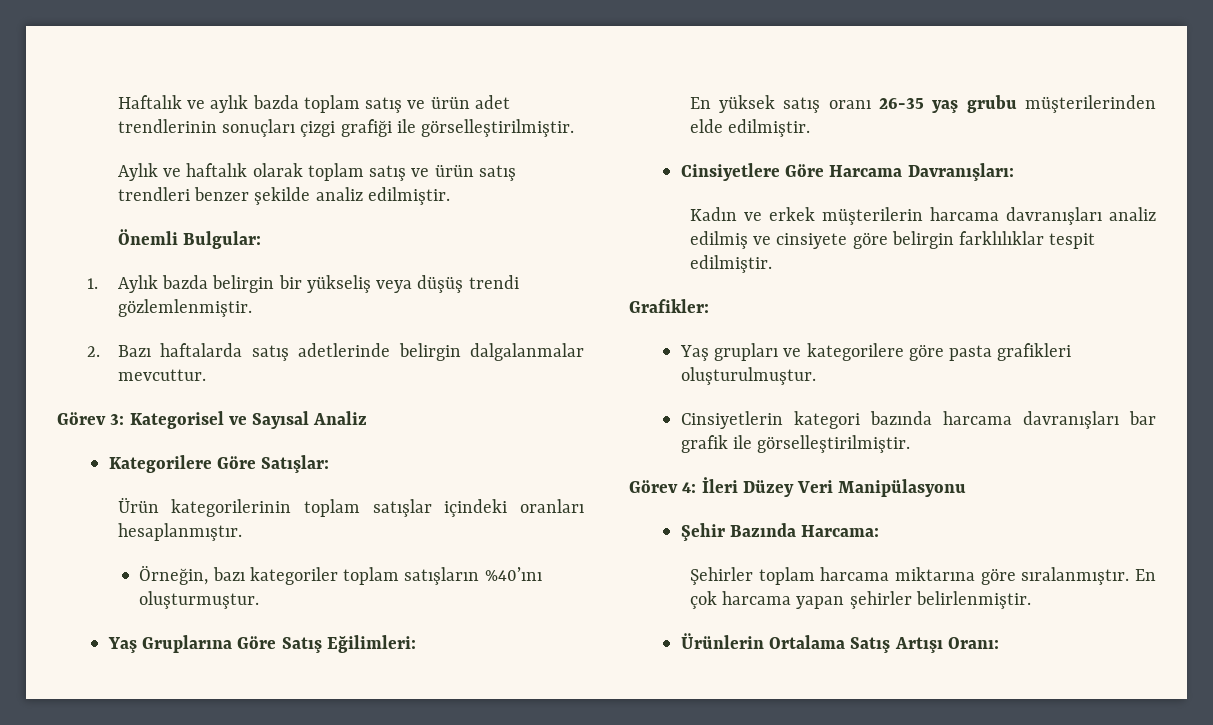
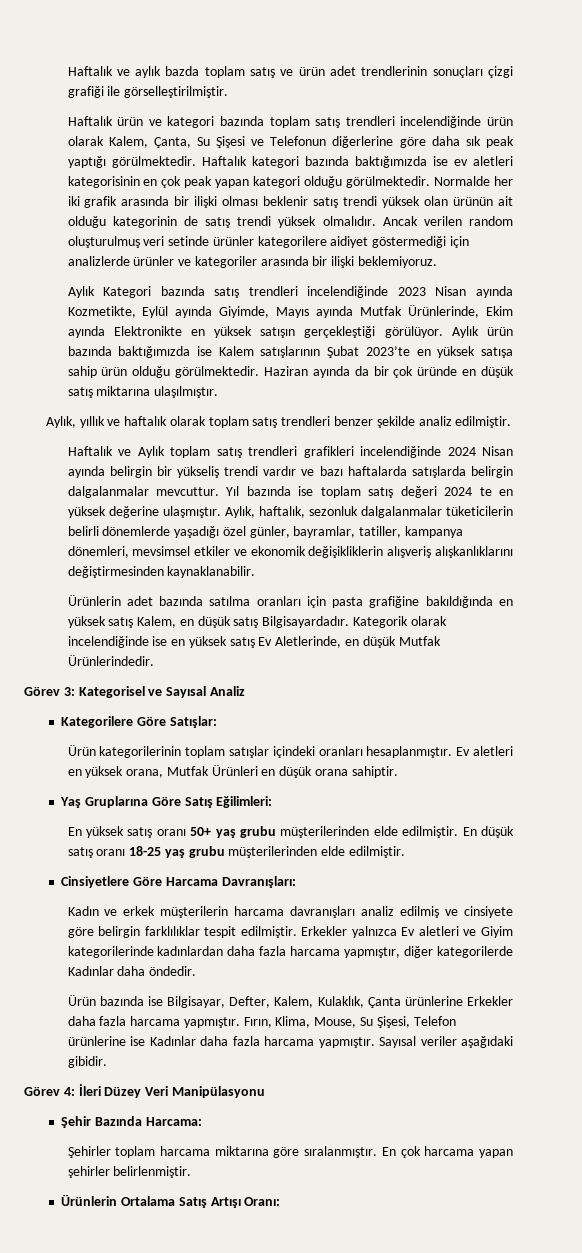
- Aylık ve haftalık olarak toplam satış ve ürün satış trendleri benzer şekilde analiz edilmiştir.
+ Haftalık ürün ve kategori bazında toplam satış trendleri incelendiğinde ürün olarak Kalem, Çanta, Su Şişesi ve Telefonun diğerlerine göre daha sık peak yaptığı görülmektedir. Haftalık kategori bazında baktığımızda ise ev aletleri kategorisinin en çok peak yapan kategori olduğu görülmektedir. Normalde her iki grafik arasında bir ilişki olması beklenir satış trendi yüksek olan ürünün ait olduğu kategorinin de satış trendi yüksek olmalıdır. Ancak verilen random oluşturulmuş veri setinde ürünler kategorilere aidiyet göstermediği için analizlerde ürünler ve kategoriler arasında bir ilişki beklemiyoruz.
+ Aylık Kategori bazında satış trendleri incelendiğinde 2023 Nisan ayında Kozmetikte, Eylül ayında Giyimde, Mayıs ayında Mutfak Ürünlerinde, Ekim ayında Elektronikte en yüksek satışın gerçekleştiği görülüyor. Aylık ürün bazında baktığımızda ise Kalem satışlarının Şubat 2023’te en yüksek satışa sahip ürün olduğu görülmektedir. Haziran ayında da bir çok üründe en düşük satış miktarına ulaşılmıştır.
+ Aylık, yıllık ve haftalık olarak toplam satış trendleri benzer şekilde analiz edilmiştir.
- Önemli Bulgular:
- 1. Aylık bazda belirgin bir yükseliş veya düşüş trendi gözlemlenmiştir.
- 2. Bazı haftalarda satış adetlerinde belirgin dalgalanmalar mevcuttur.
+ Haftalık ve Aylık toplam satış trendleri grafikleri incelendiğinde 2024 Nisan ayında belirgin bir yükseliş trendi vardır ve bazı haftalarda satışlarda belirgin dalgalanmalar mevcuttur. Yıl bazında ise toplam satış değeri 2024 te en yüksek değerine ulaşmıştır. Aylık, haftalık, sezonluk dalgalanmalar tüketicilerin belirli dönemlerde yaşadığı özel günler, bayramlar, tatiller, kampanya dönemleri, mevsimsel etkiler ve ekonomik değişikliklerin alışveriş alışkanlıklarını değiştirmesinden kaynaklanabilir.
+ Ürünlerin adet bazında satılma oranları için pasta grafiğine bakıldığında en yüksek satış Kalem, en düşük satış Bilgisayardadır. Kategorik olarak incelendiğinde ise en yüksek satış Ev Aletlerinde, en düşük Mutfak Ürünlerindedir.
- Ürün kategorilerinin toplam satışlar içindeki oranları hesaplanmıştır.
- Örneğin, bazı kategoriler toplam satışların %40’ını oluşturmuştur.
+ Ürün kategorilerinin toplam satışlar içindeki oranları hesaplanmıştır. Ev aletleri en yüksek orana, Mutfak Ürünleri en düşük orana sahiptir.
- En yüksek satış oranı 26-35 yaş grubu müşterilerinden elde edilmiştir.
+ En yüksek satış oranı 50+ yaş grubu müşterilerinden elde edilmiştir. En düşük satış oranı 18-25 yaş grubu müşterilerinden elde edilmiştir.
- Kadın ve erkek müşterilerin harcama davranışları analiz edilmiş ve cinsiyete göre belirgin farklılıklar tespit edilmiştir.
- Grafikler:
- Yaş grupları ve kategorilere göre pasta grafikleri oluşturulmuştur.
- Cinsiyetlerin kategori bazında harcama davranışları bar grafik ile görselleştirilmiştir.
+ Kadın ve erkek müşterilerin harcama davranışları analiz edilmiş ve cinsiyete göre belirgin farklılıklar tespit edilmiştir. Erkekler yalnızca Ev aletleri ve Giyim kategorilerinde kadınlardan daha fazla harcama yapmıştır, diğer kategorilerde Kadınlar daha öndedir.
+ Ürün bazında ise Bilgisayar, Defter, Kalem, Kulaklık, Çanta ürünlerine Erkekler daha fazla harcama yapmıştır. Fırın, Klima, Mouse, Su Şişesi, Telefon ürünlerine ise Kadınlar daha fazla harcama yapmıştır. Sayısal veriler aşağıdaki gibidir.

